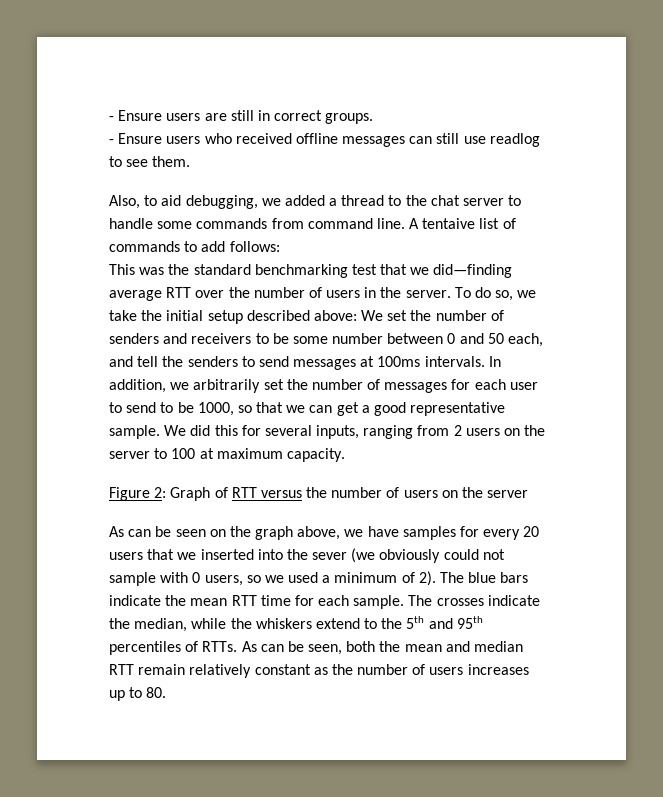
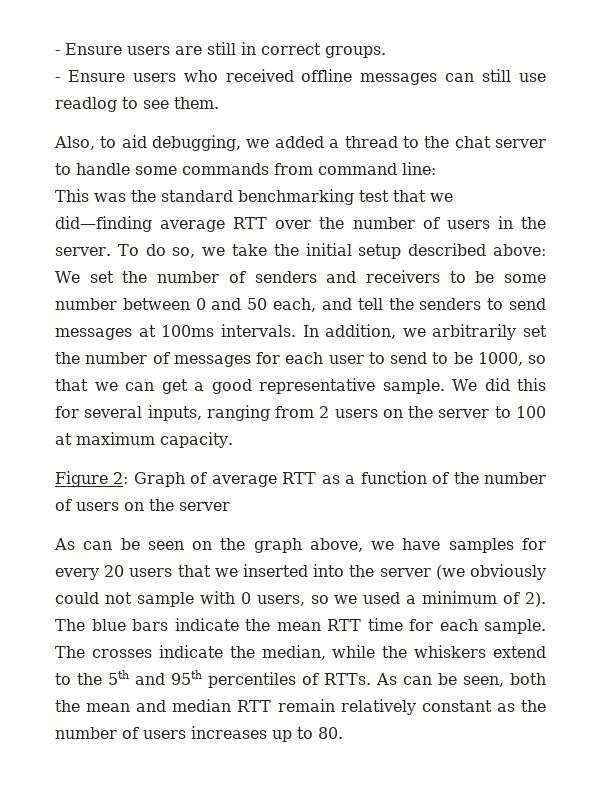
- Also, to aid debugging, we added a thread to the chat server to handle some commands from command line. A tentaive list of commands to add follows:
+ Also, to aid debugging, we added a thread to the chat server to handle some commands from command line:
- Figure 2: Graph of RTT versus the number of users on the server
+ Figure 2: Graph of average RTT as a function of the number of users on the server
- As can be seen on the graph above, we have samples for every 20 users that we inserted into the sever (we obviously could not sample with 0 users, so we used a minimum of 2).
+ As can be seen on the graph above, we have samples for every 20 users that we inserted into the server (we obviously could not sample with 0 users, so we used a minimum of 2).

